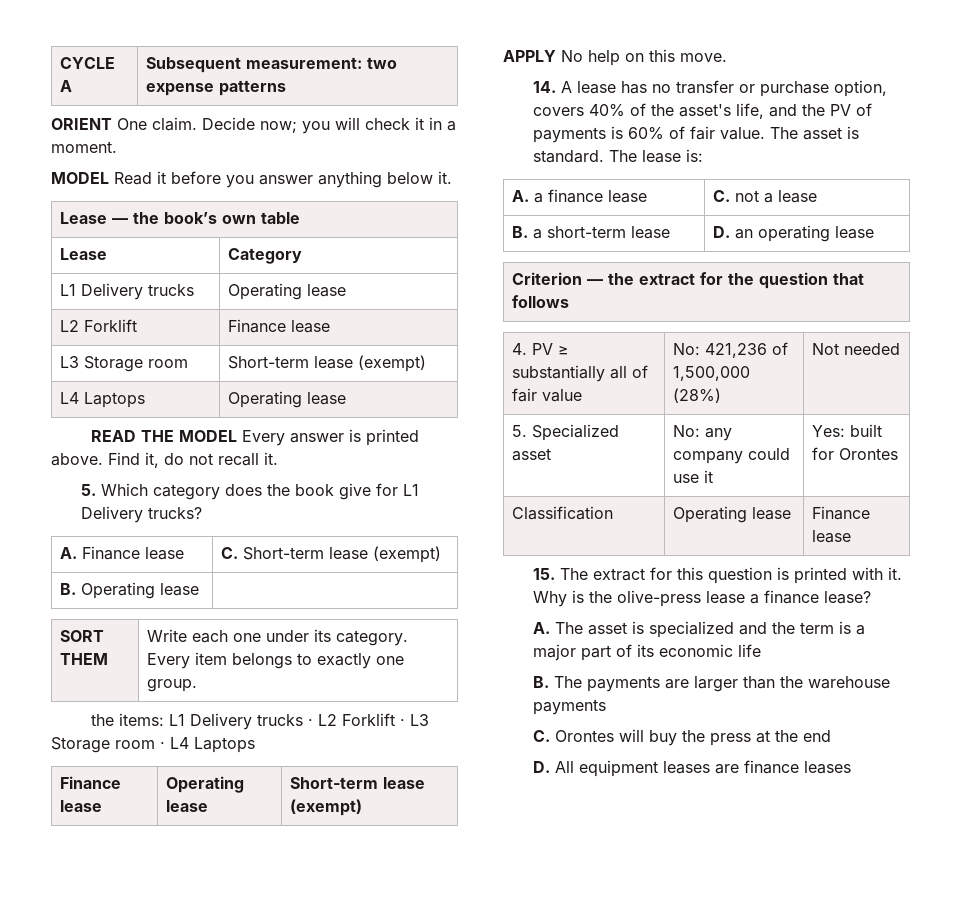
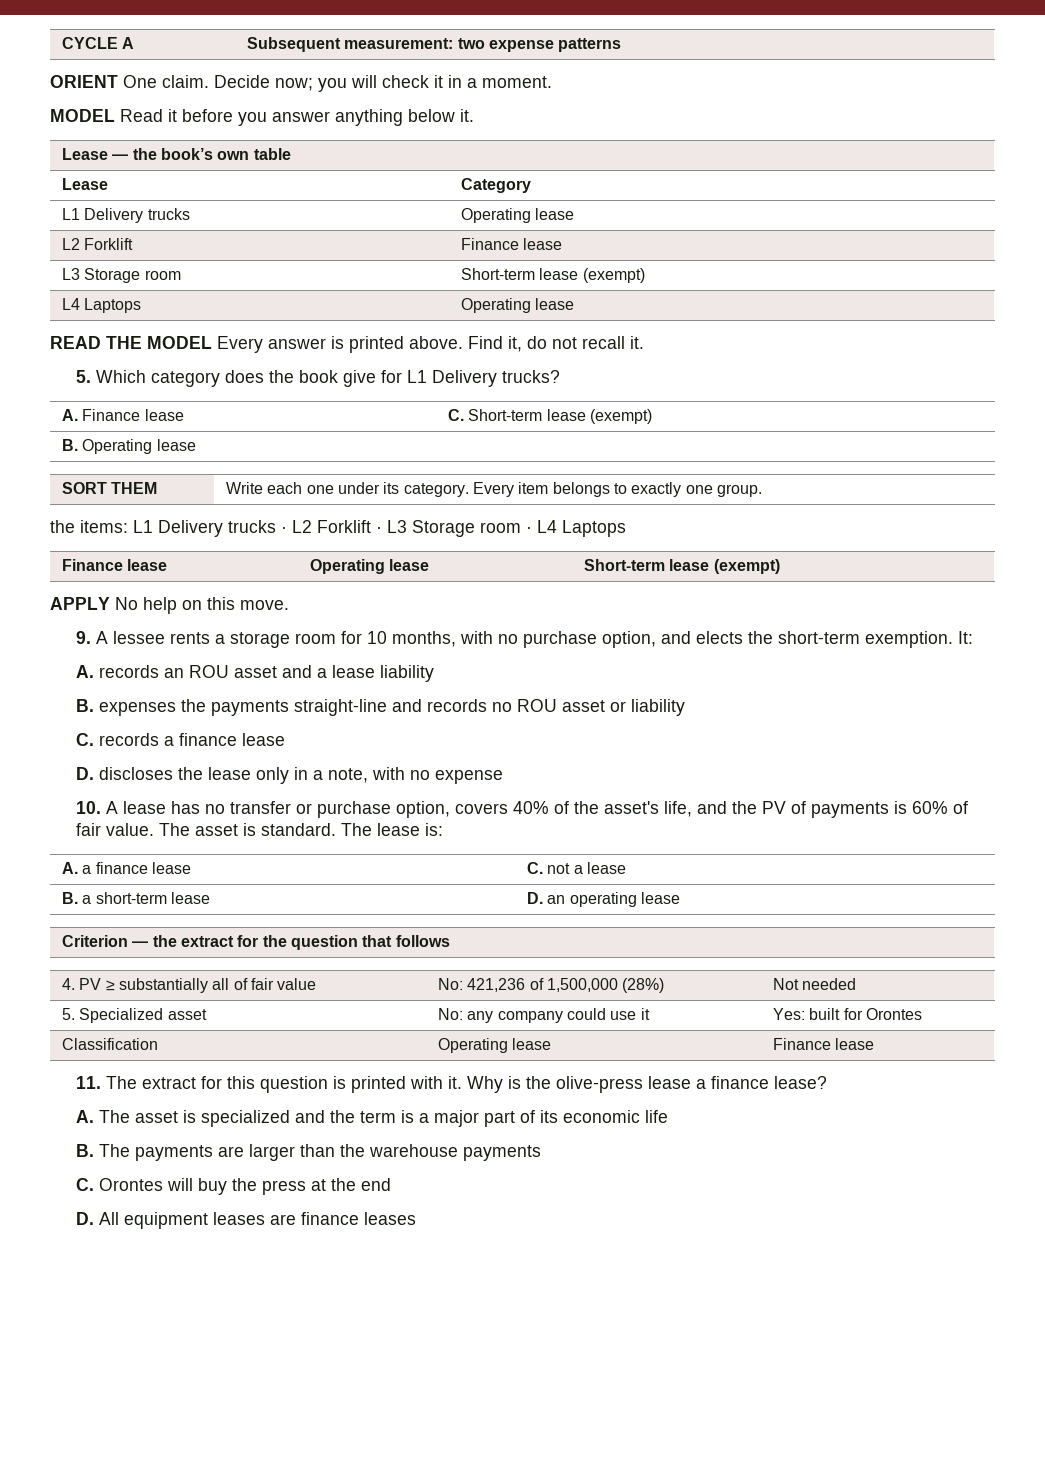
- 14. A lease has no transfer or purchase option, covers 40% of the asset's life, and the PV of payments is 60% of fair value.
+ 9. A lessee rents a storage room for 10 months, with no purchase option, and elects the short-term exemption. It:
+ A. records an ROU asset and a lease liability
+ B. expenses the payments straight-line and records no ROU asset or liability
+ C. records a finance lease
+ D. discloses the lease only in a note, with no expense
+ 10. A lease has no transfer or purchase option, covers 40% of the asset's life, and the PV of payments is 60% of fair value.
- 15. The extract for this question is printed with it.
+ 11. The extract for this question is printed with it.

